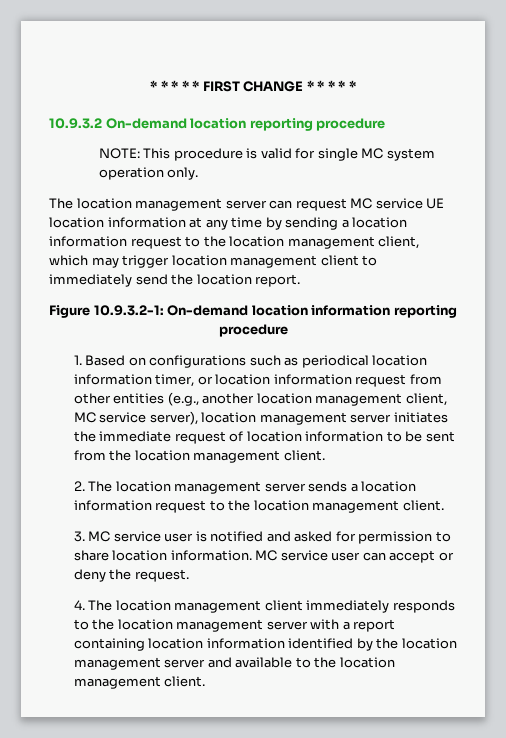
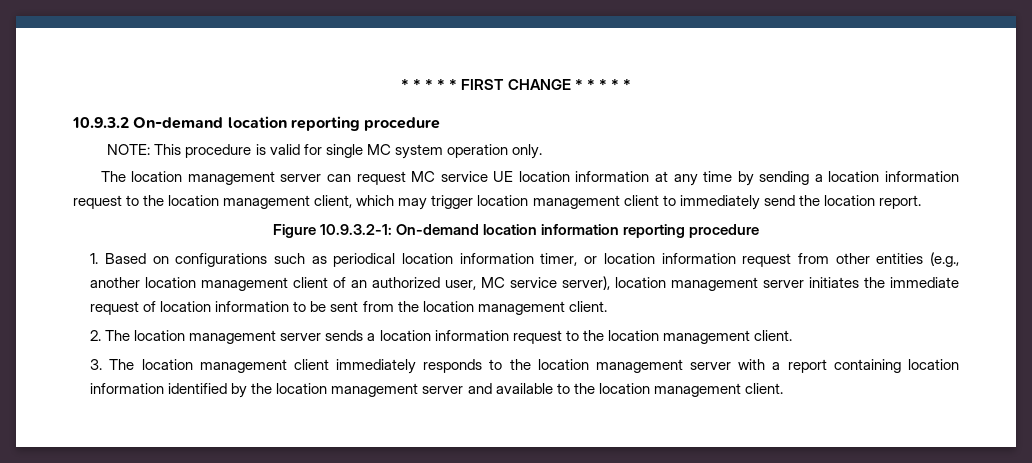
- 1. Based on configurations such as periodical location information timer, or location information request from other entities (e.g., another location management client, MC service server), location management server initiates the immediate request of location information to be sent from the location management client.
+ 1. Based on configurations such as periodical location information timer, or location information request from other entities (e.g., another location management client of an authorized user, MC service server), location management server initiates the immediate request of location information to be sent from the location management client.
- 3. MC service user is notified and asked for permission to share location information. MC service user can accept or deny the request.
- 4. The location management client immediately responds to the location management server with a report containing location information identified by the location management server and available to the location management client.
+ 3. The location management client immediately responds to the location management server with a report containing location information identified by the location management server and available to the location management client.

